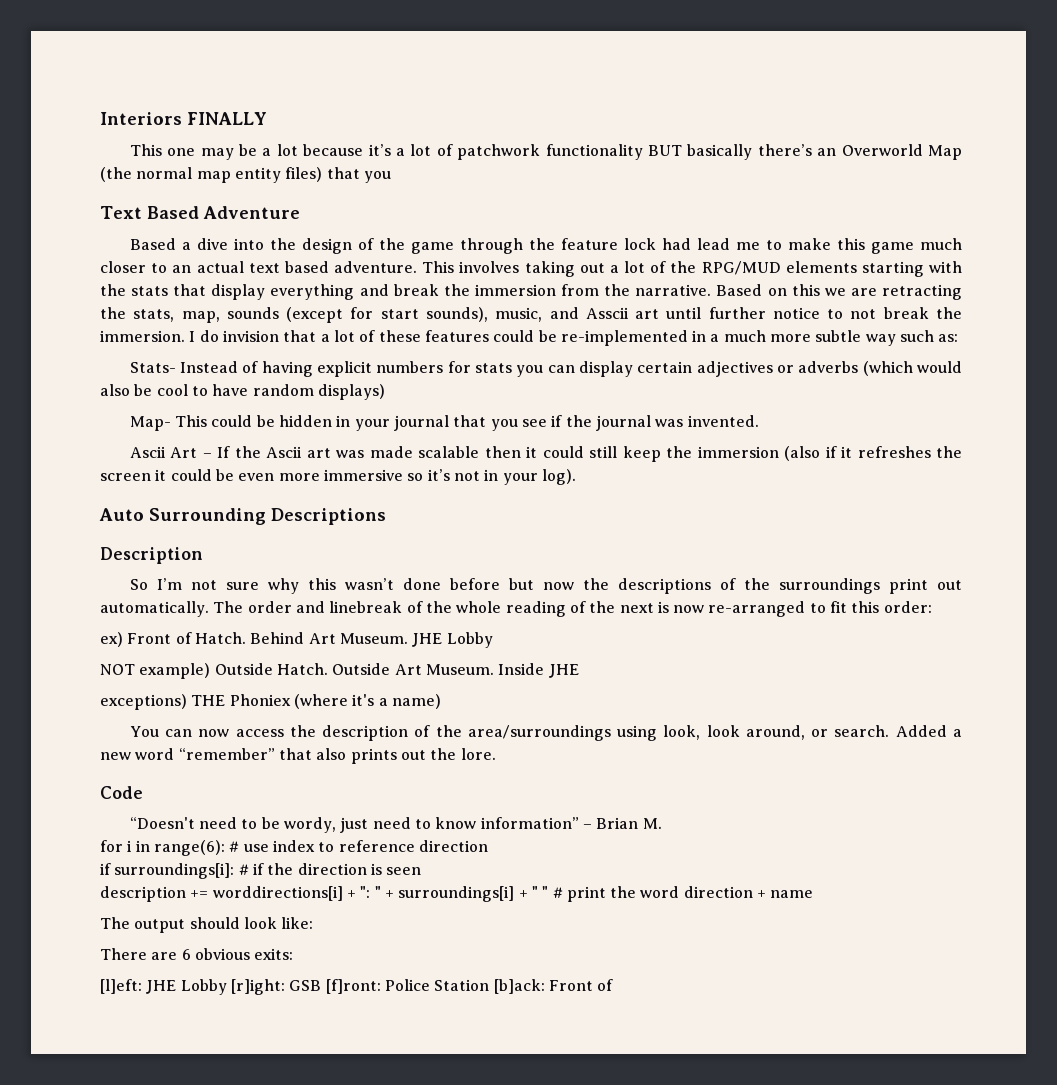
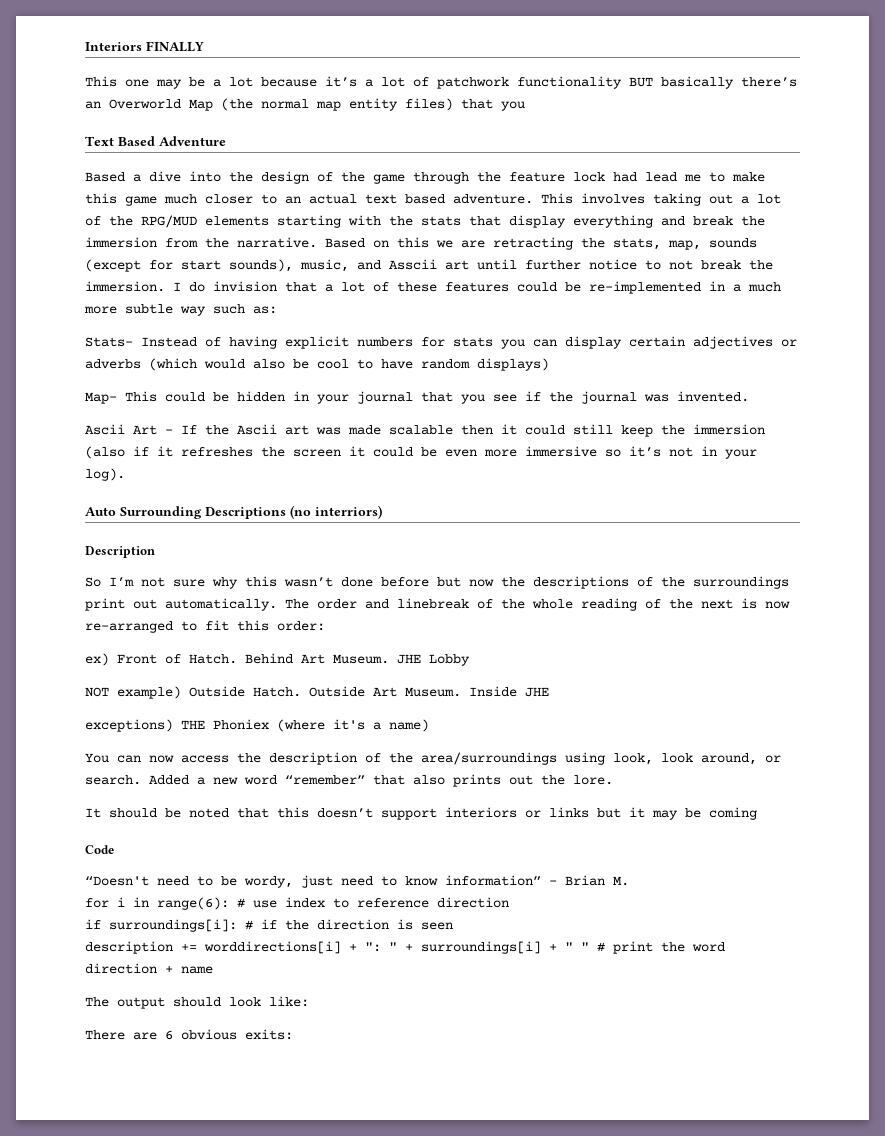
- Auto Surrounding Descriptions
+ Auto Surrounding Descriptions (no interriors)
+ It should be noted that this doesn’t support interiors or links but it may be coming
- [l]eft: JHE Lobby [r]ight: GSB [f]ront: Police Station [b]ack: Front of

